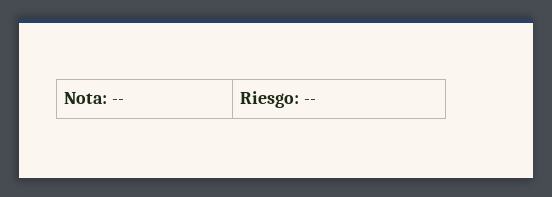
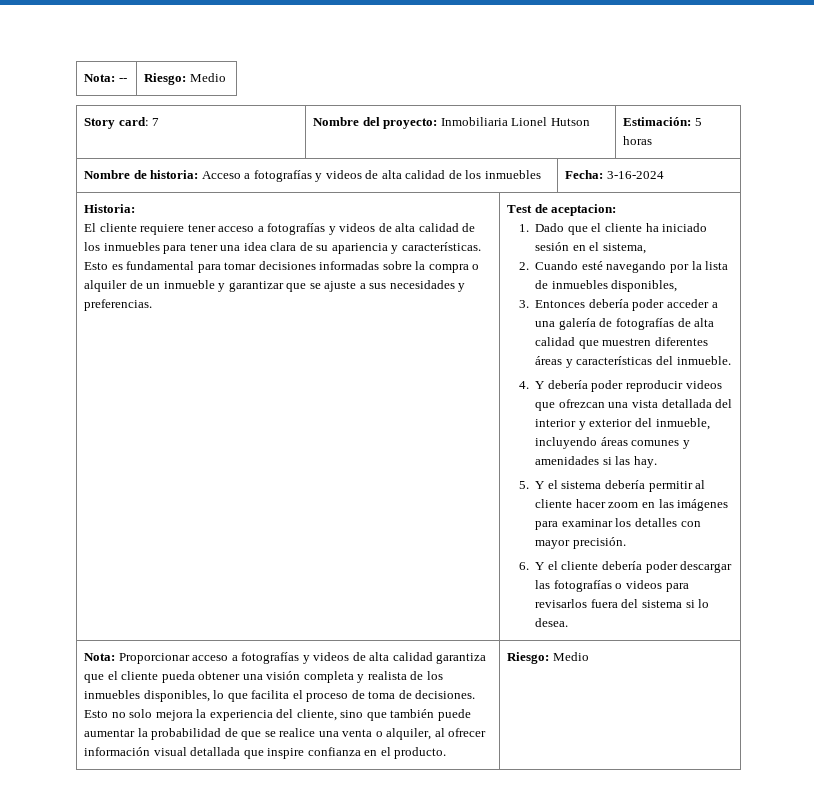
- Nota: -- | Riesgo: --
+ Nota: -- | Riesgo: Medio
+ Story card: 7 | Nombre del proyecto: Inmobiliaria Lionel Hutson | Estimación: 5 horas
+ Nombre de historia: Acceso a fotografías y videos de alta calidad de los inmuebles | Fecha: 3-16-2024
+ Historia:
+ El cliente requiere tener acceso a fotografías y videos de alta calidad de los inmuebles para tener una idea clara de su apariencia y características. Esto es fundamental para tomar decisiones informadas sobre la compra o alquiler de un inmueble y garantizar que se ajuste a sus necesidades y preferencias. | Test de aceptacion:
+ 1. Dado que el cliente ha iniciado sesión en el sistema,
+ 2. Cuando esté navegando por la lista de inmuebles disponibles,
+ 3. Entonces debería poder acceder a una galería de fotografías de alta calidad que muestren diferentes áreas y características del inmueble.
+ 4. Y debería poder reproducir videos que ofrezcan una vista detallada del interior y exterior del inmueble, incluyendo áreas comunes y amenidades si las hay.
+ 5. Y el sistema debería permitir al cliente hacer zoom en las imágenes para examinar los detalles con mayor precisión.
+ 6. Y el cliente debería poder descargar las fotografías o videos para revisarlos fuera del sistema si lo desea.
+ Nota: Proporcionar acceso a fotografías y videos de alta calidad garantiza que el cliente pueda obtener una visión completa y realista de los inmuebles disponibles, lo que facilita el proceso de toma de decisiones. Esto no solo mejora la experiencia del cliente, sino que también puede aumentar la probabilidad de que se realice una venta o alquiler, al ofrecer información visual detallada que inspire confianza en el producto. | Riesgo: Medio

